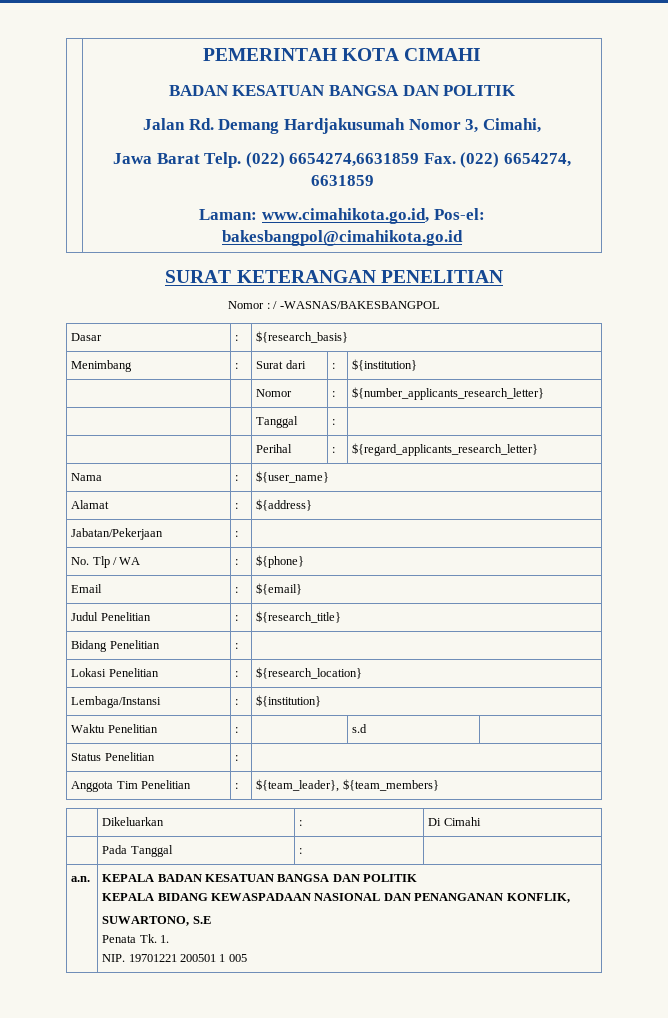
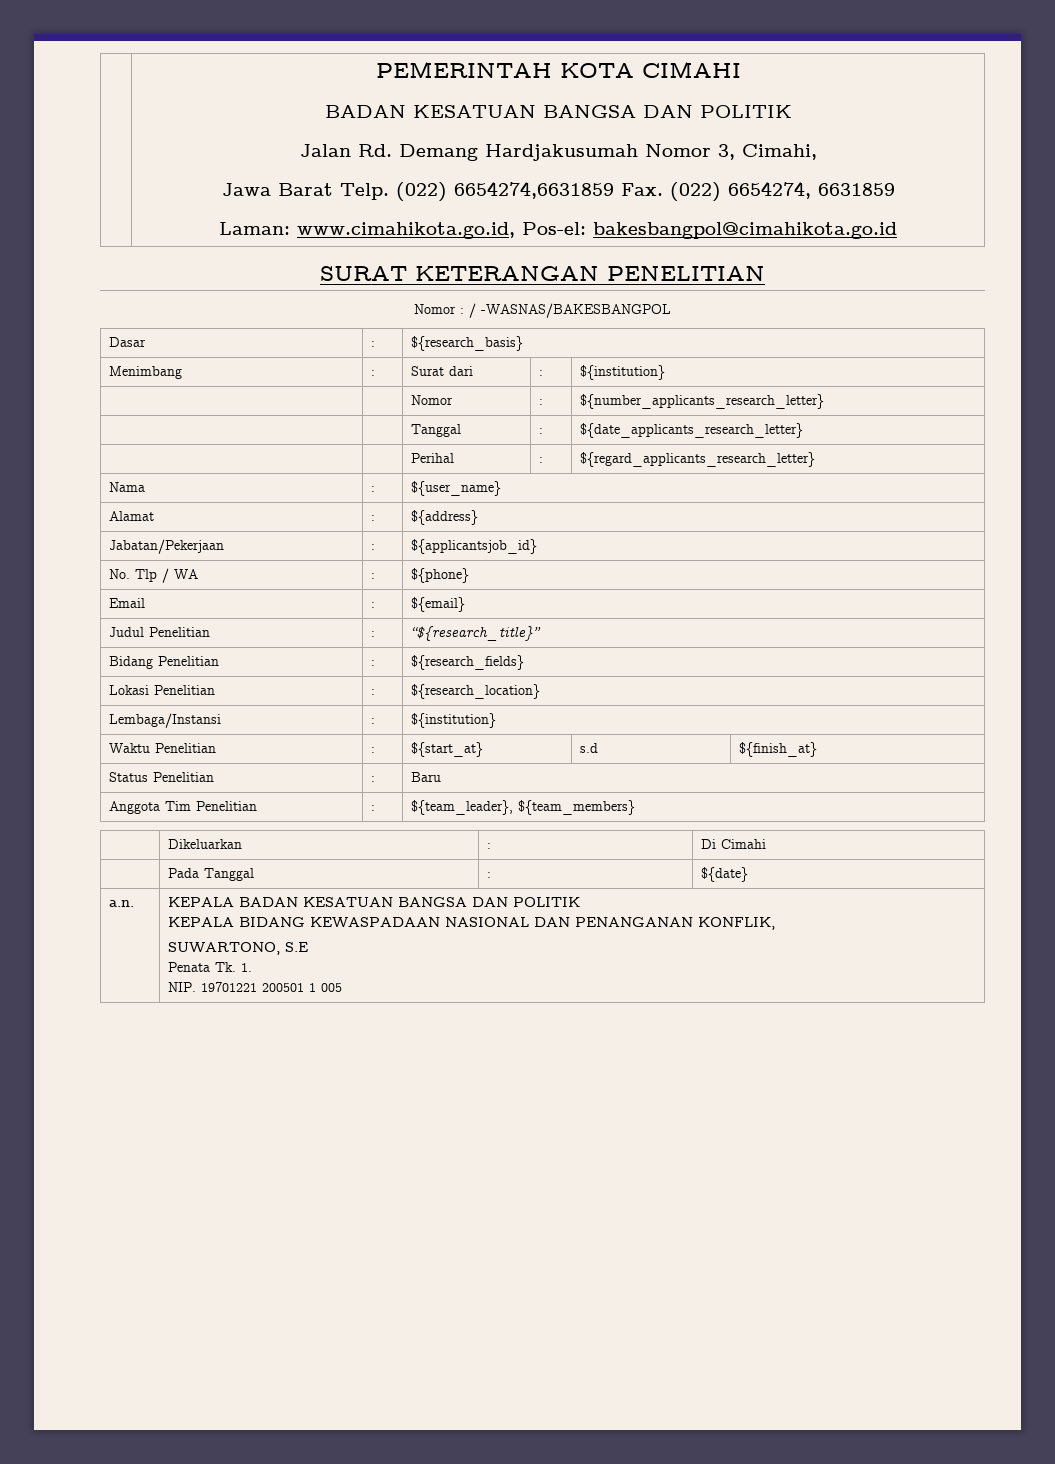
- | | Tanggal | : |
+ | | Tanggal | : | ${date_applicants_research_letter}
- Jabatan/Pekerjaan | : |
+ Jabatan/Pekerjaan | : | ${applicantsjob_id}
- Judul Penelitian | : | ${research_title}
+ Judul Penelitian | : | “${research_title}”
- Bidang Penelitian | : |
+ Bidang Penelitian | : | ${research_fields}
- Waktu Penelitian | : | | s.d |
+ Waktu Penelitian | : | ${start_at} | s.d | ${finish_at}
- Status Penelitian | : |
+ Status Penelitian | : | Baru
- | Pada Tanggal | : |
+ | Pada Tanggal | : | ${date}

